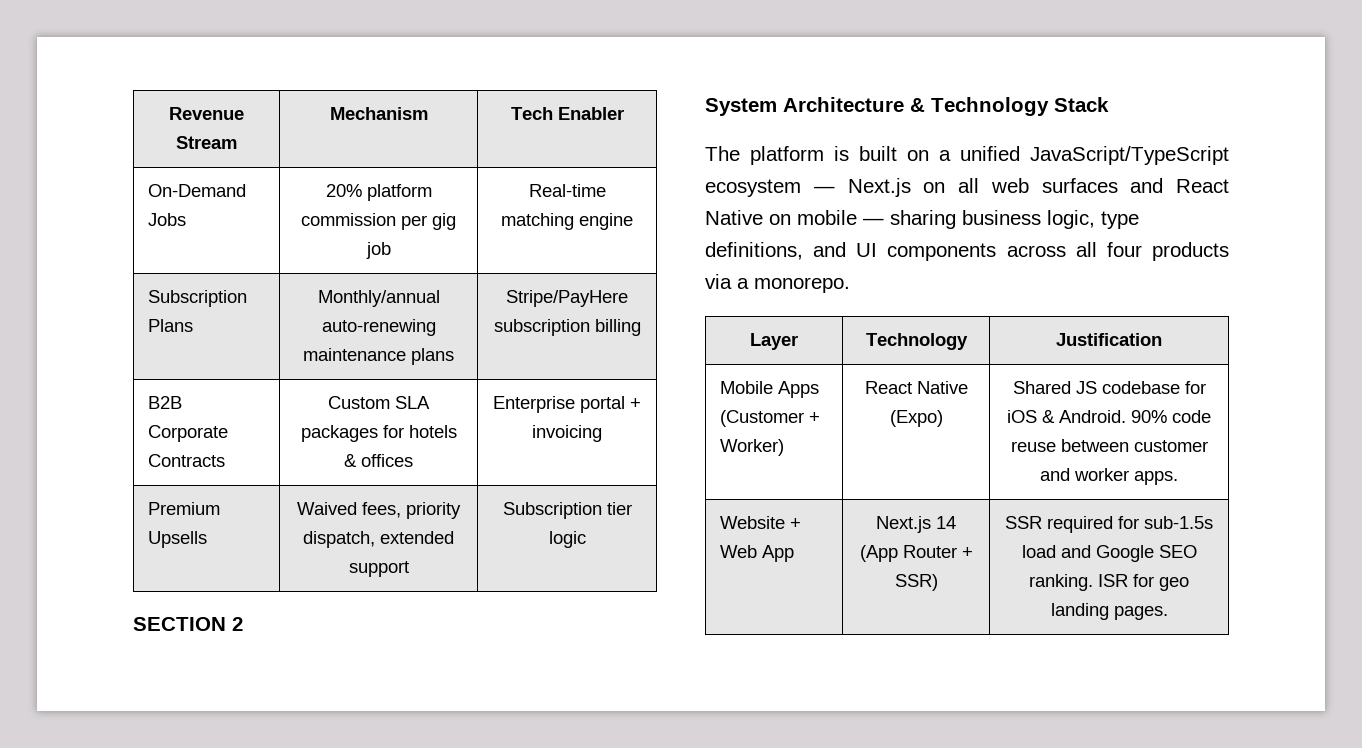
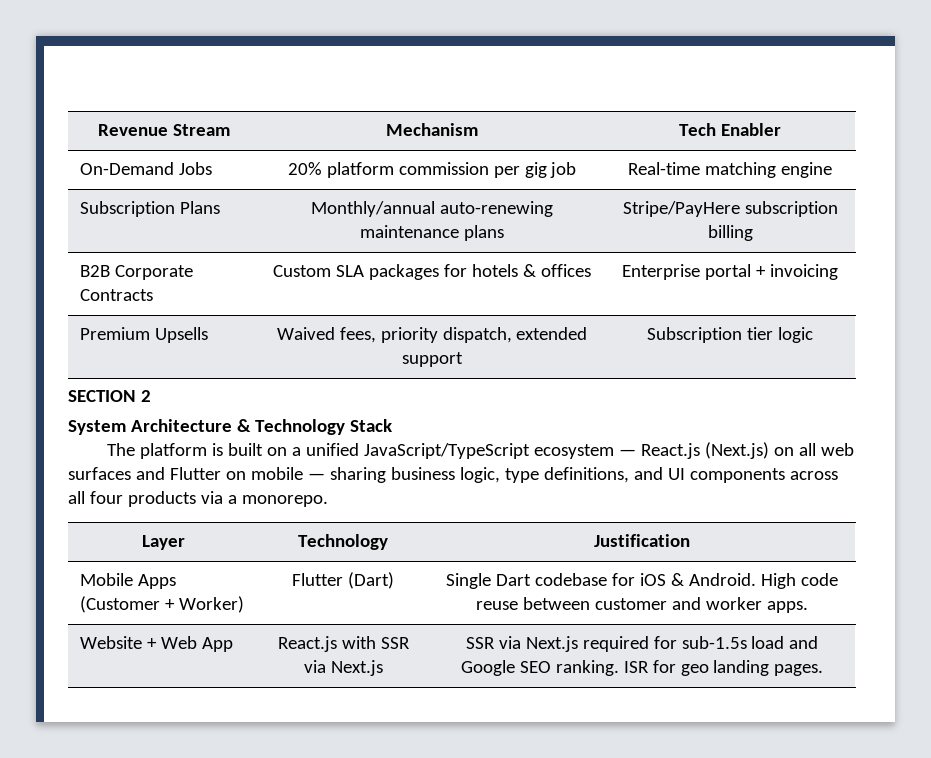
- The platform is built on a unified JavaScript/TypeScript ecosystem — Next.js on all web surfaces and React Native on mobile — sharing business logic, type definitions, and UI components across all four products via a monorepo.
+ The platform is built on a unified JavaScript/TypeScript ecosystem — React.js (Next.js) on all web surfaces and Flutter on mobile — sharing business logic, type definitions, and UI components across all four products via a monorepo.
- Mobile Apps (Customer + Worker) | React Native (Expo) | Shared JS codebase for iOS & Android. 90% code reuse between customer and worker apps.
+ Mobile Apps (Customer + Worker) | Flutter (Dart) | Single Dart codebase for iOS & Android. High code reuse between customer and worker apps.
- Website + Web App | Next.js 14 (App Router + SSR) | SSR required for sub-1.5s load and Google SEO ranking. ISR for geo landing pages.
+ Website + Web App | React.js with SSR via Next.js | SSR via Next.js required for sub-1.5s load and Google SEO ranking. ISR for geo landing pages.

